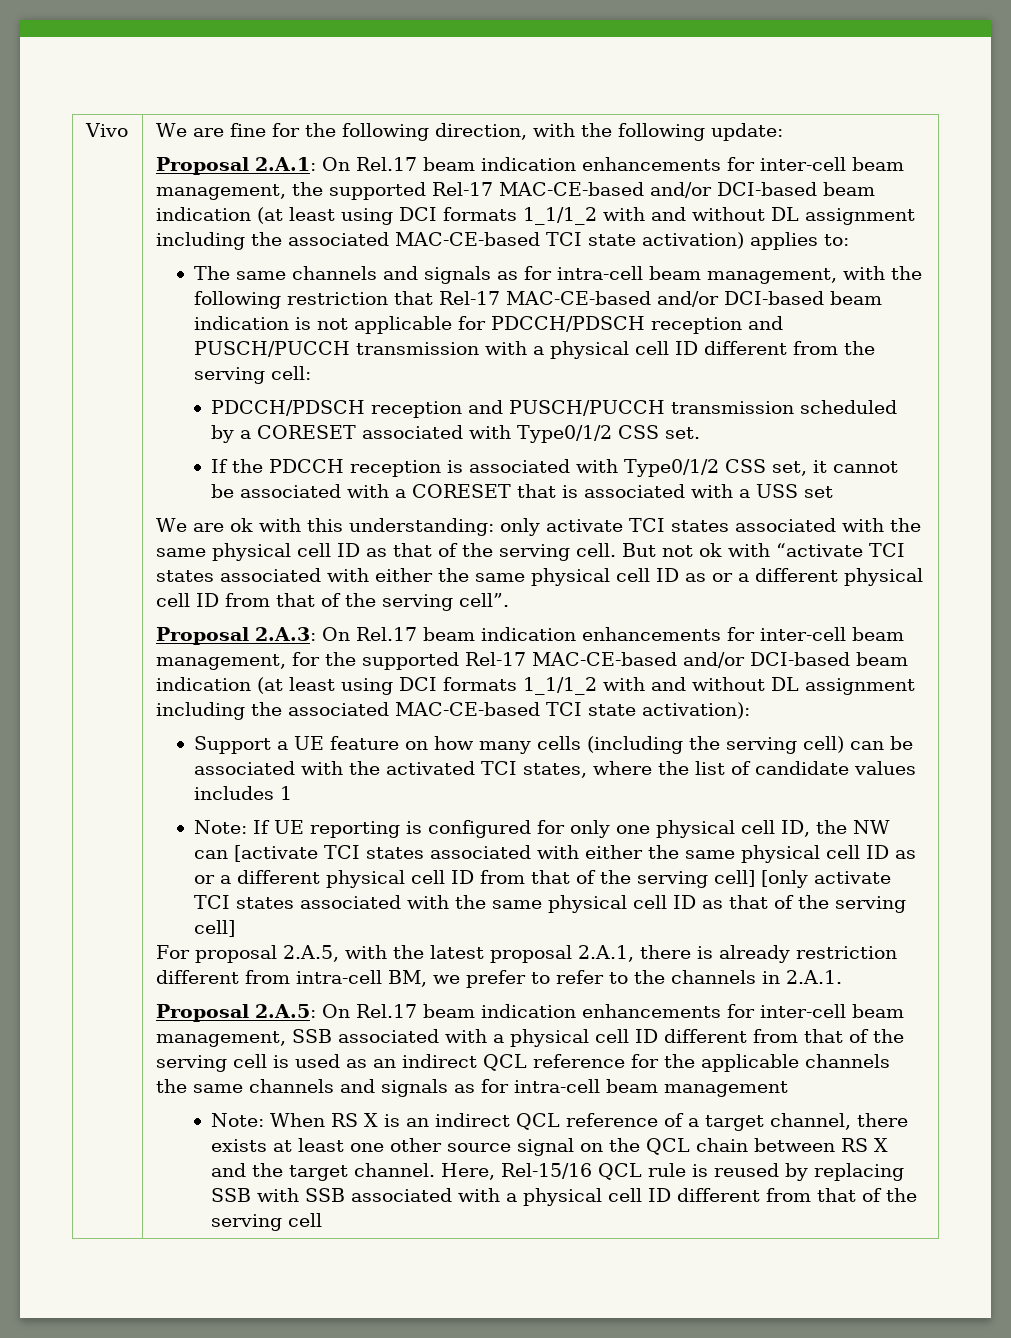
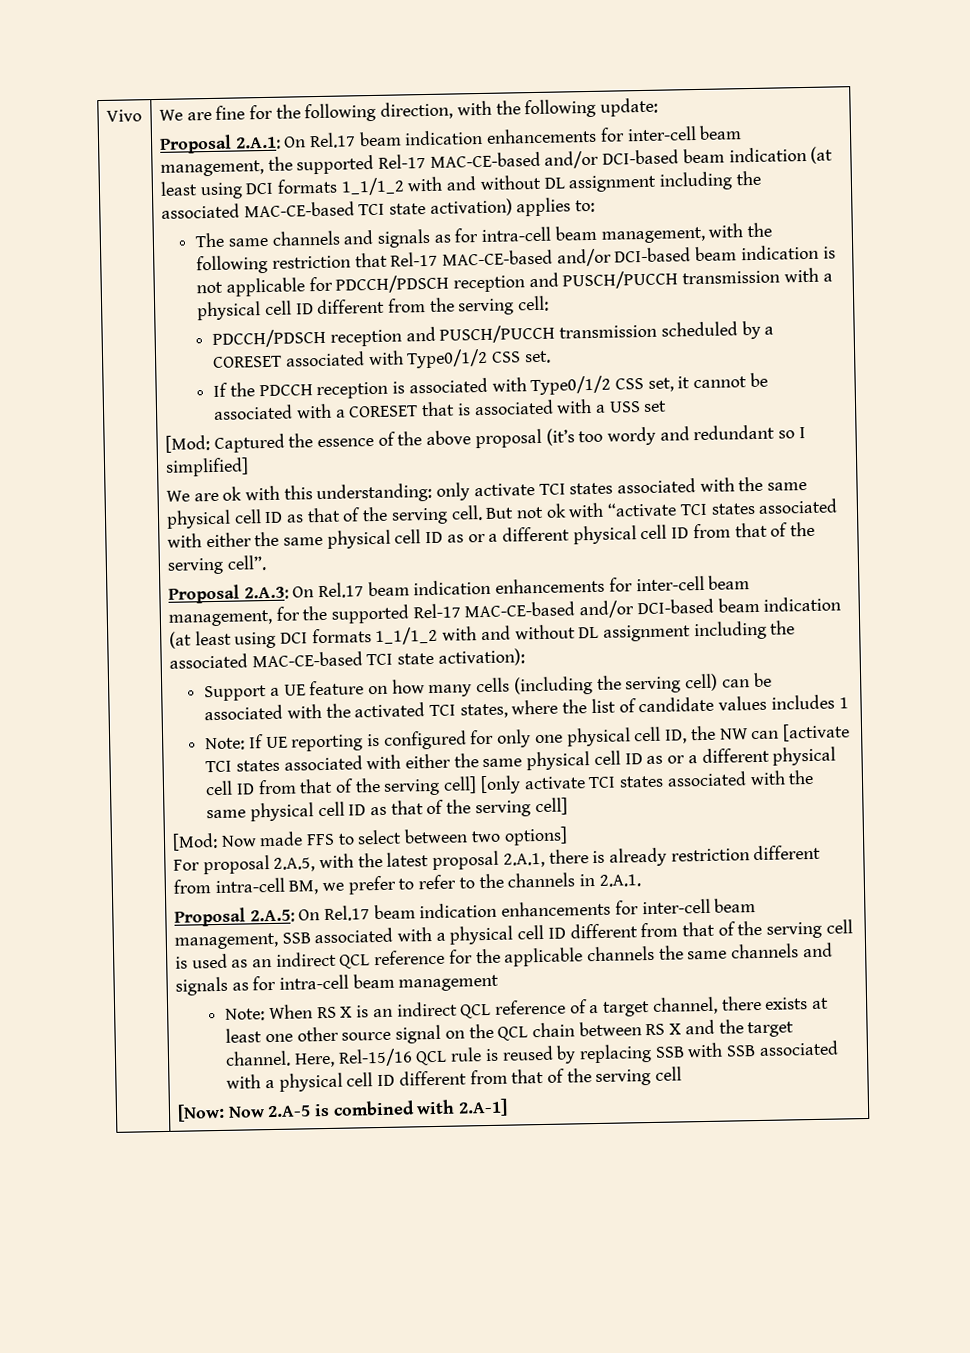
+ [Mod: Captured the essence of the above proposal (it’s too wordy and redundant so I simplified]
+ [Mod: Now made FFS to select between two options]
+ [Now: Now 2.A-5 is combined with 2.A-1]

